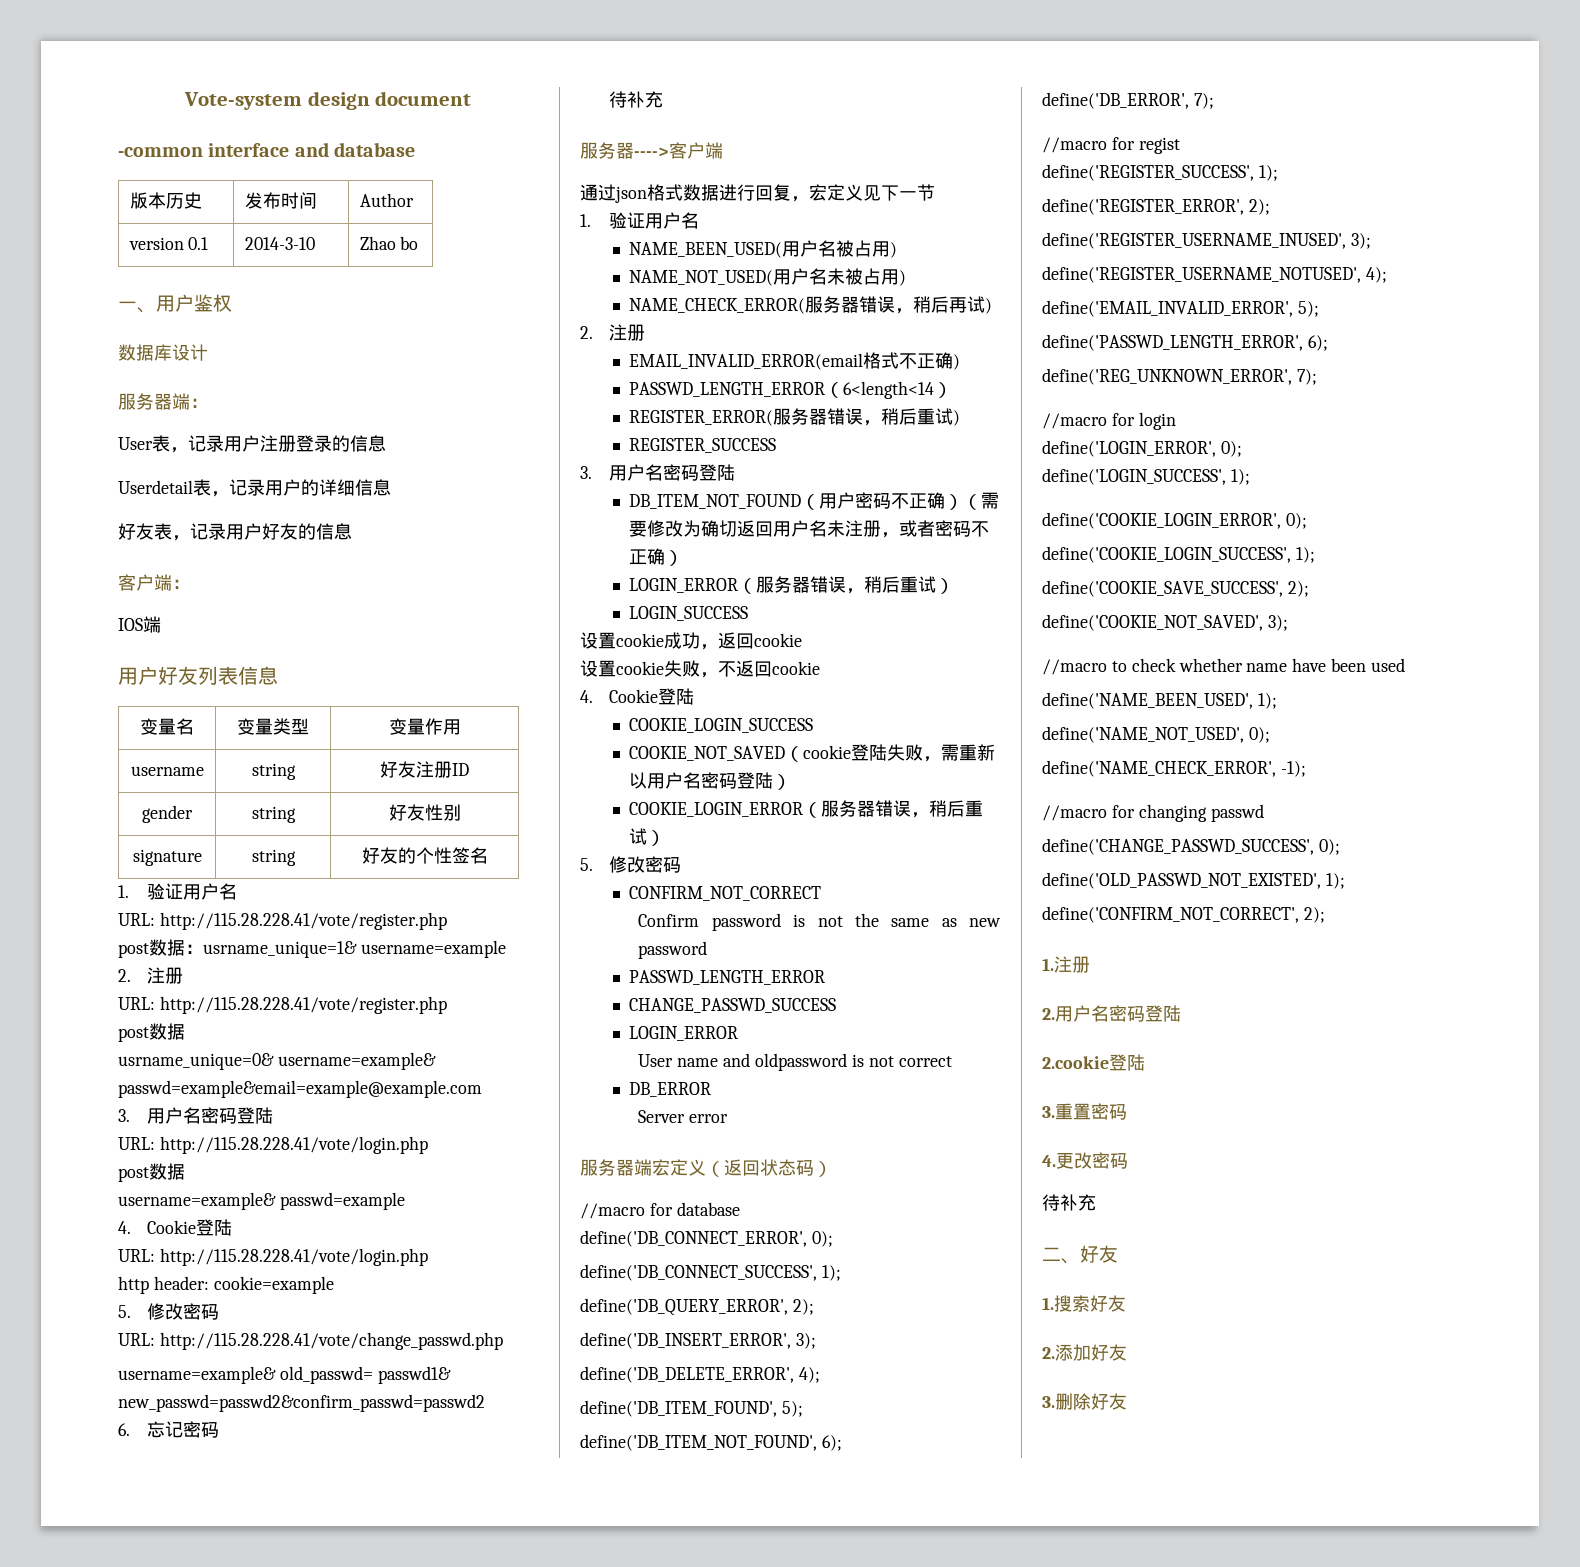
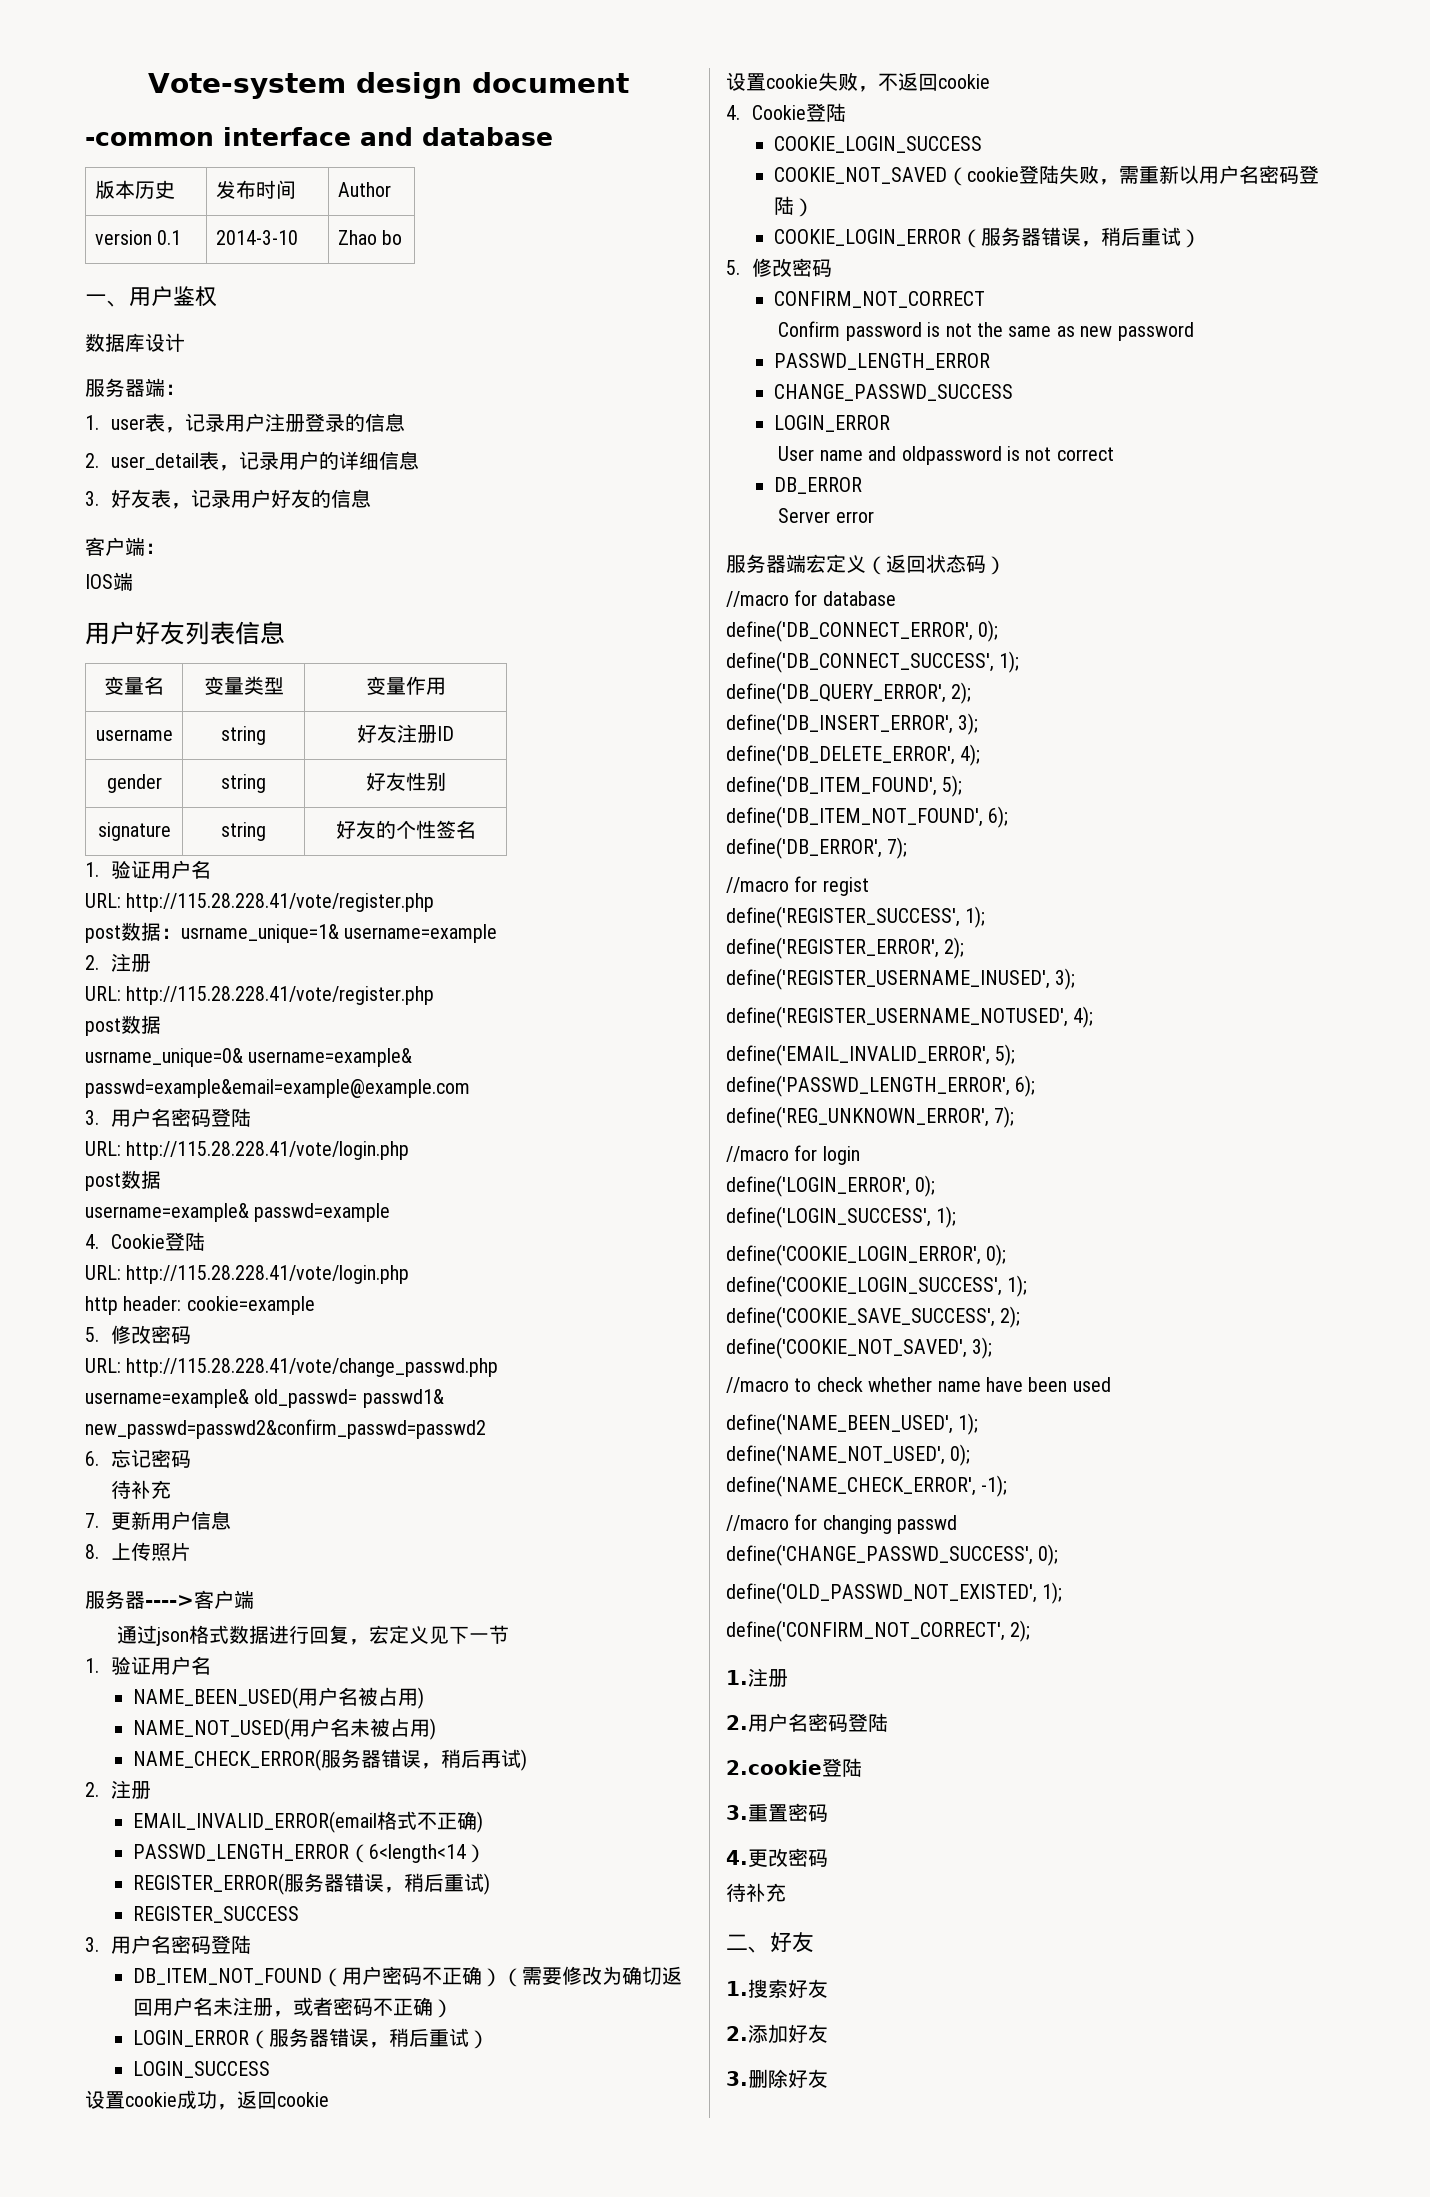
- User表，记录用户注册登录的信息
+ 1. user表，记录用户注册登录的信息
- Userdetail表，记录用户的详细信息
+ 2. user_detail表，记录用户的详细信息
- 好友表，记录用户好友的信息
+ 3.好友表，记录用户好友的信息
+ 7.更新用户信息
+ 8.上传照片

